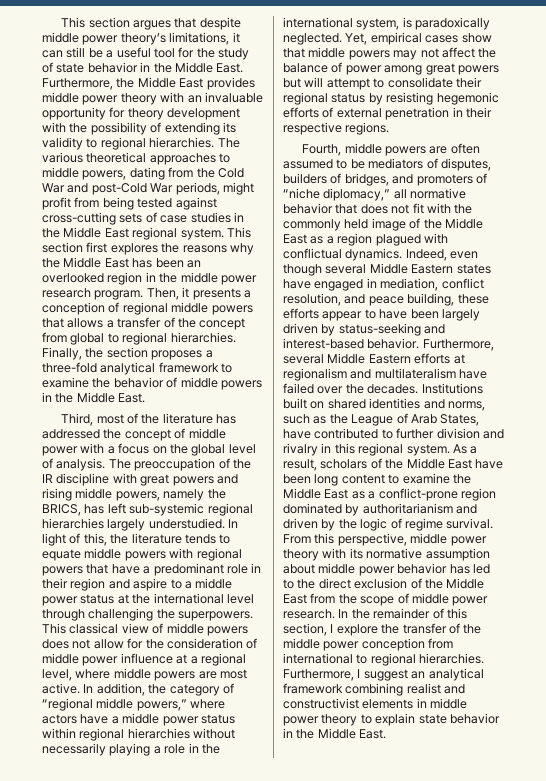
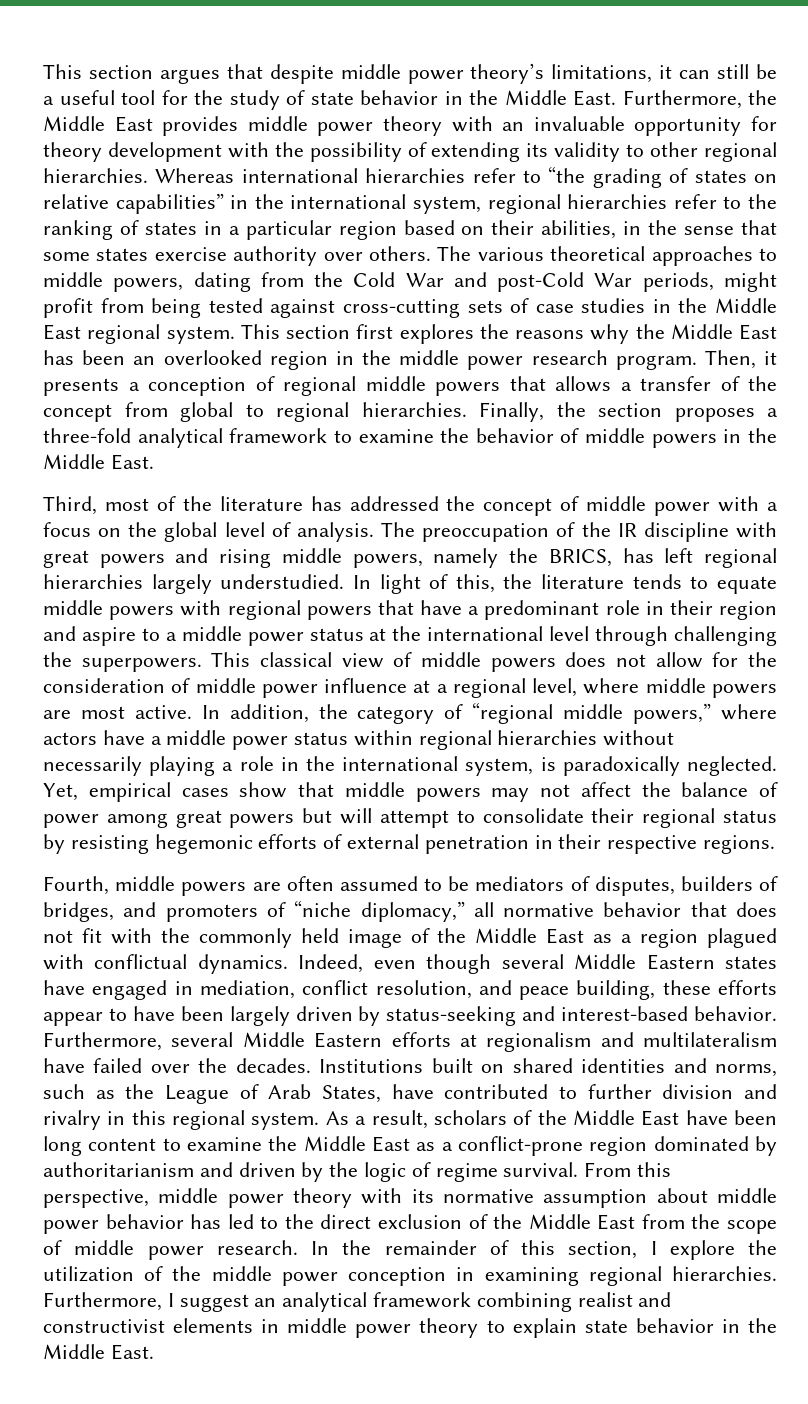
- Furthermore, the Middle East provides middle power theory with an invaluable opportunity for theory development with the possibility of extending its validity to regional hierarchies.
+ Furthermore, the Middle East provides middle power theory with an invaluable opportunity for theory development with the possibility of extending its validity to other regional hierarchies. Whereas international hierarchies refer to “the grading of states on relative capabilities” in the international system, regional hierarchies refer to the ranking of states in a particular region based on their abilities, in the sense that some states exercise authority over others.
- The preoccupation of the IR discipline with great powers and rising middle powers, namely the BRICS, has left sub-systemic regional hierarchies largely understudied.
+ The preoccupation of the IR discipline with great powers and rising middle powers, namely the BRICS, has left regional hierarchies largely understudied.
- In the remainder of this section, I explore the transfer of the middle power conception from international to regional hierarchies.
+ In the remainder of this section, I explore the utilization of the middle power conception in examining regional hierarchies.

